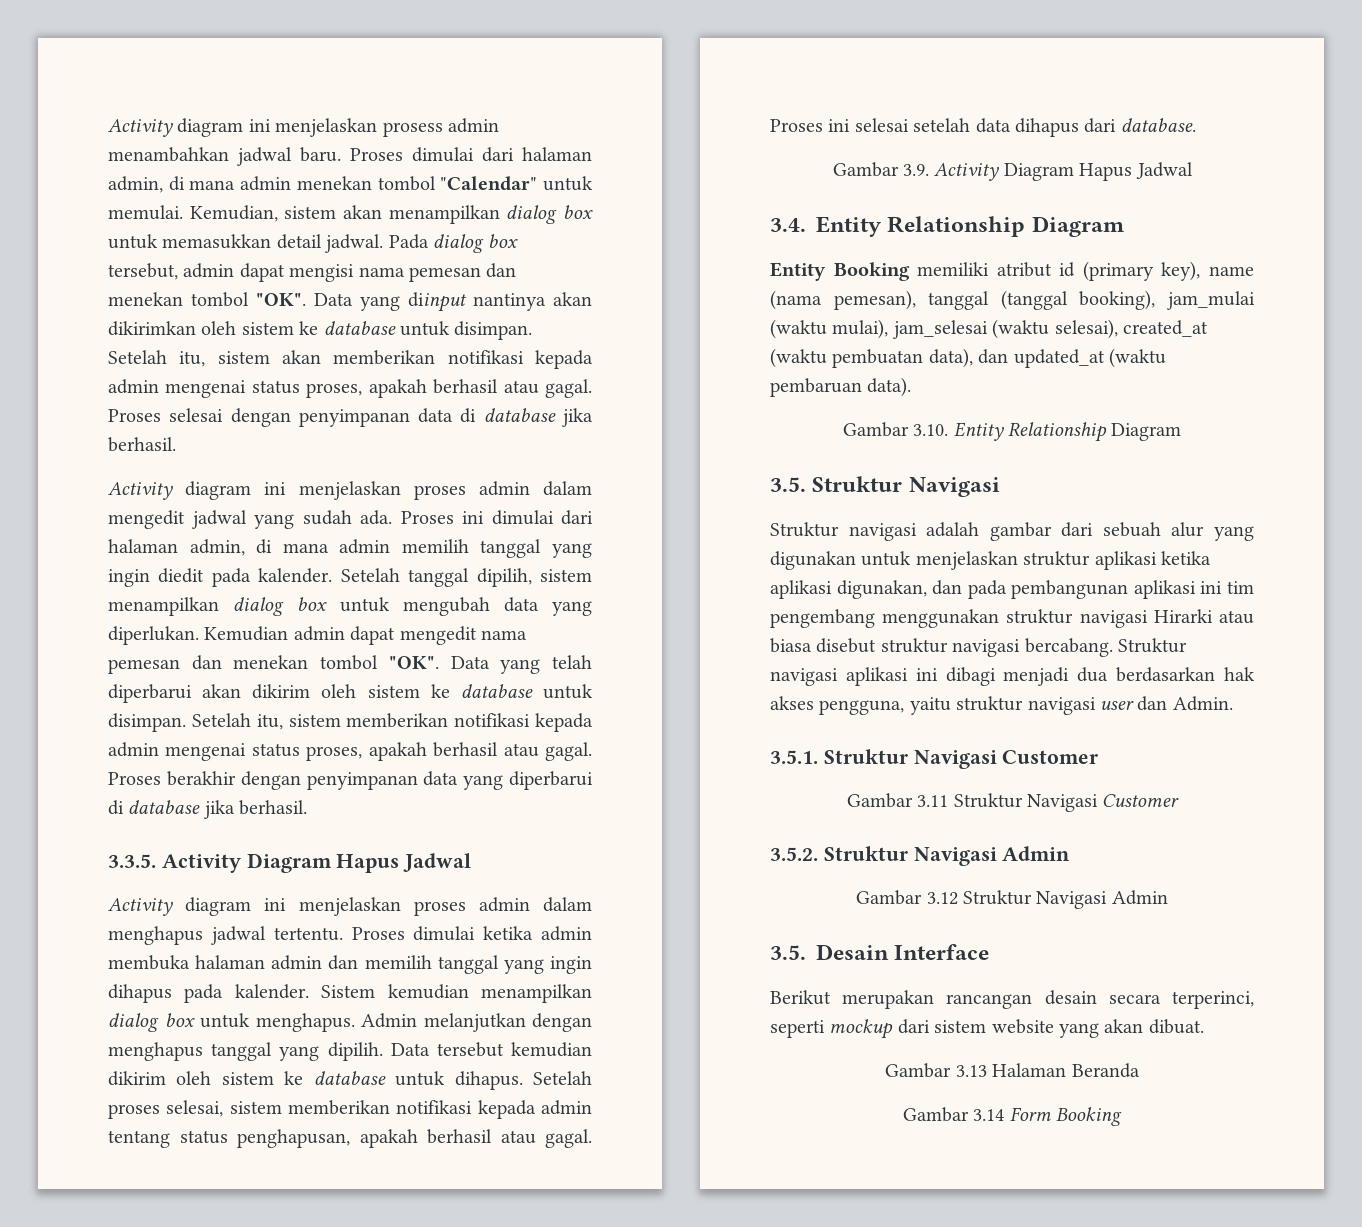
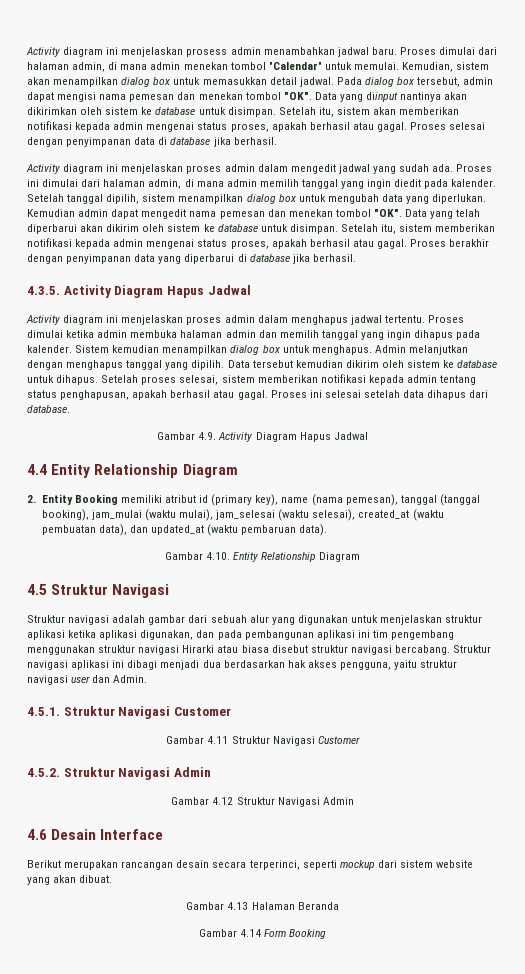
- 3.3.5. Activity Diagram Hapus Jadwal
+ 4.3.5. Activity Diagram Hapus Jadwal
- Gambar 3.9. Activity Diagram Hapus Jadwal
- 3.4. Entity Relationship Diagram
- Entity Booking memiliki atribut id (primary key), name (nama pemesan), tanggal (tanggal booking), jam_mulai (waktu mulai), jam_selesai (waktu selesai), created_at (waktu pembuatan data), dan updated_at (waktu pembaruan data).
+ Gambar 4.9. Activity Diagram Hapus Jadwal
+ 4.4 Entity Relationship Diagram
+ 2. Entity Booking memiliki atribut id (primary key), name (nama pemesan), tanggal (tanggal booking), jam_mulai (waktu mulai), jam_selesai (waktu selesai), created_at (waktu pembuatan data), dan updated_at (waktu pembaruan data).
- Gambar 3.10. Entity Relationship Diagram
- 3.5. Struktur Navigasi
+ Gambar 4.10. Entity Relationship Diagram
+ 4.5 Struktur Navigasi
- 3.5.1. Struktur Navigasi Customer
+ 4.5.1. Struktur Navigasi Customer
- Gambar 3.11 Struktur Navigasi Customer
- 3.5.2. Struktur Navigasi Admin
+ Gambar 4.11 Struktur Navigasi Customer
+ 4.5.2. Struktur Navigasi Admin
- Gambar 3.12 Struktur Navigasi Admin
- 3.5. Desain Interface
+ Gambar 4.12 Struktur Navigasi Admin
+ 4.6 Desain Interface
- Gambar 3.13 Halaman Beranda
+ Gambar 4.13 Halaman Beranda
- Gambar 3.14 Form Booking
+ Gambar 4.14 Form Booking

